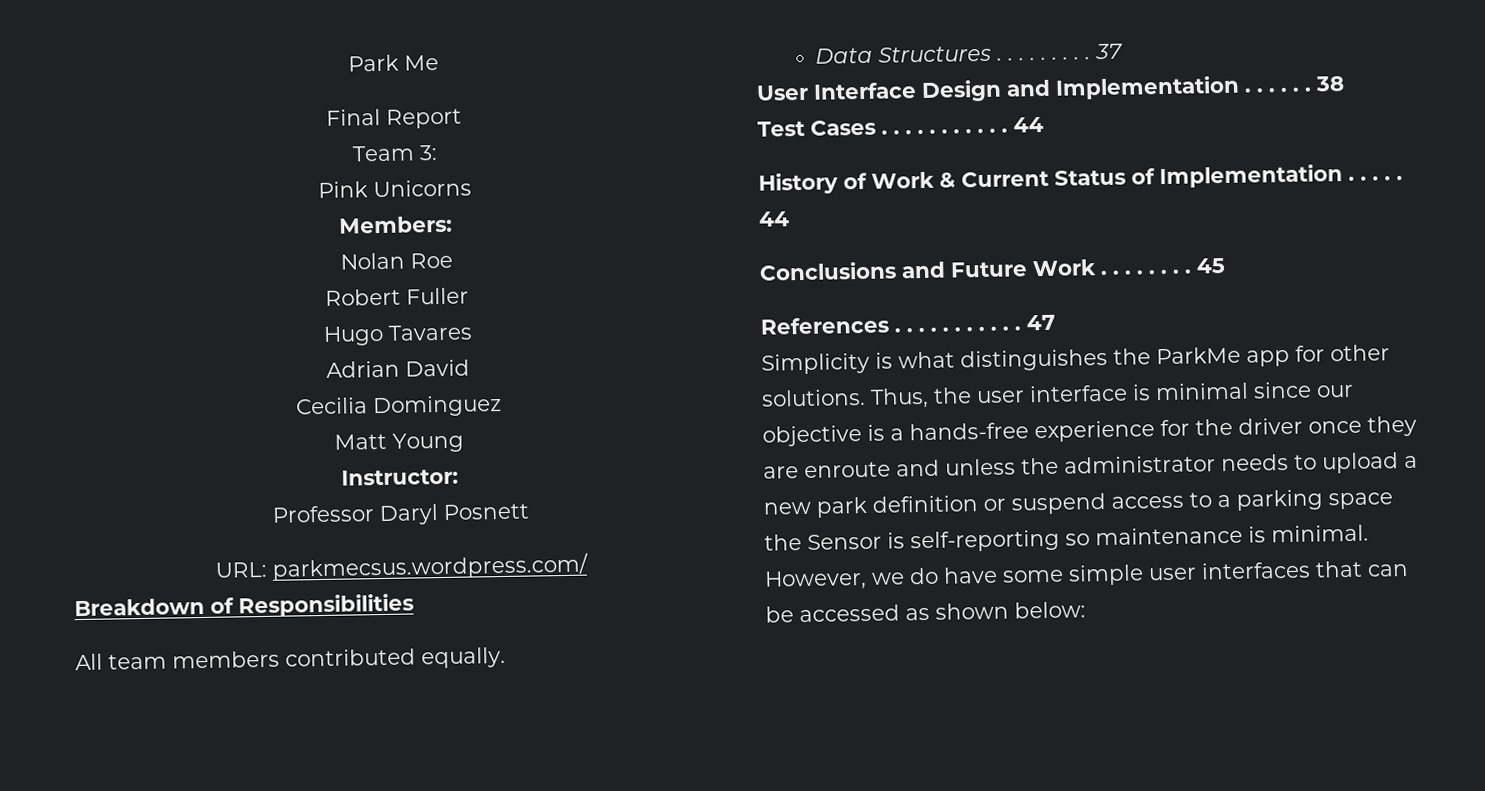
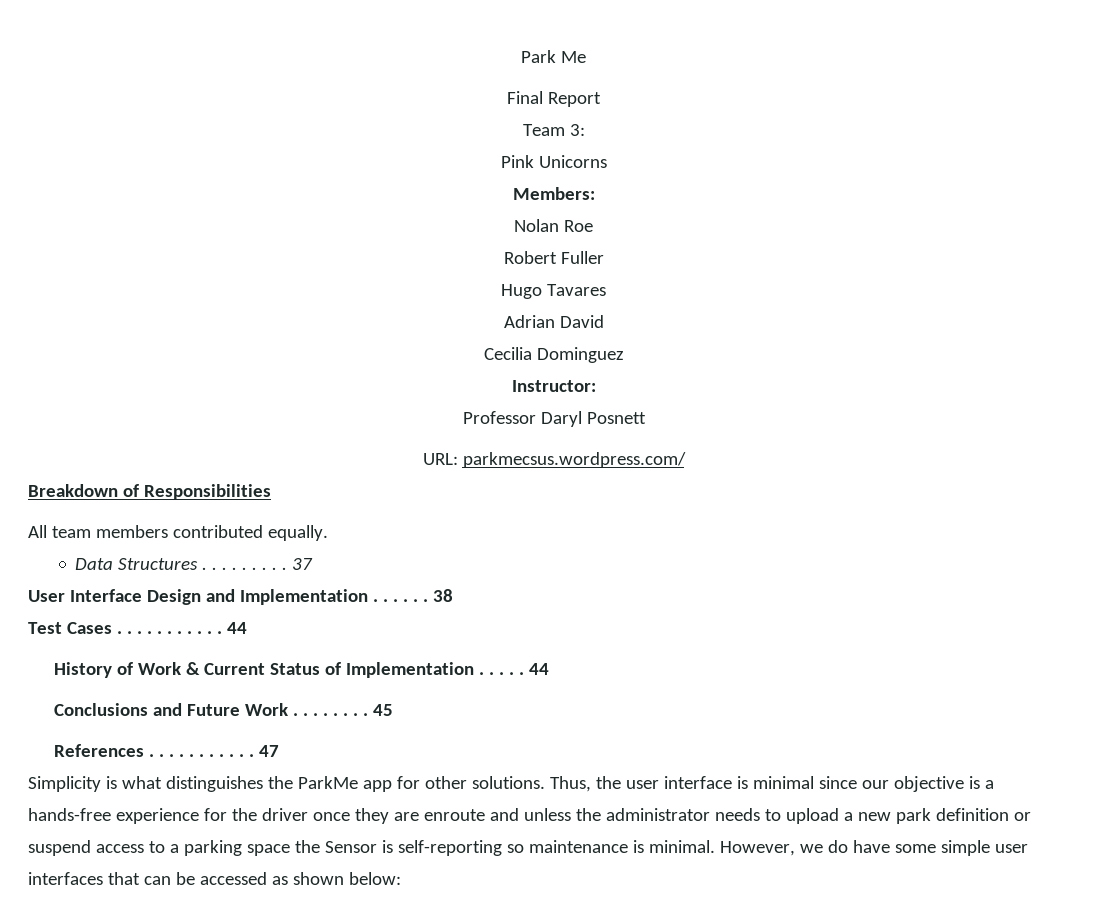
- Matt Young

